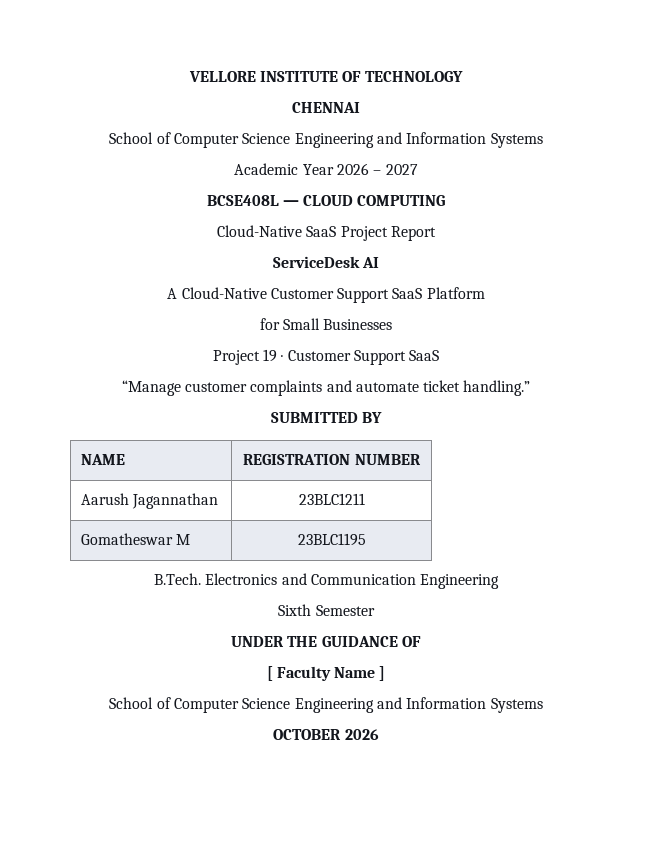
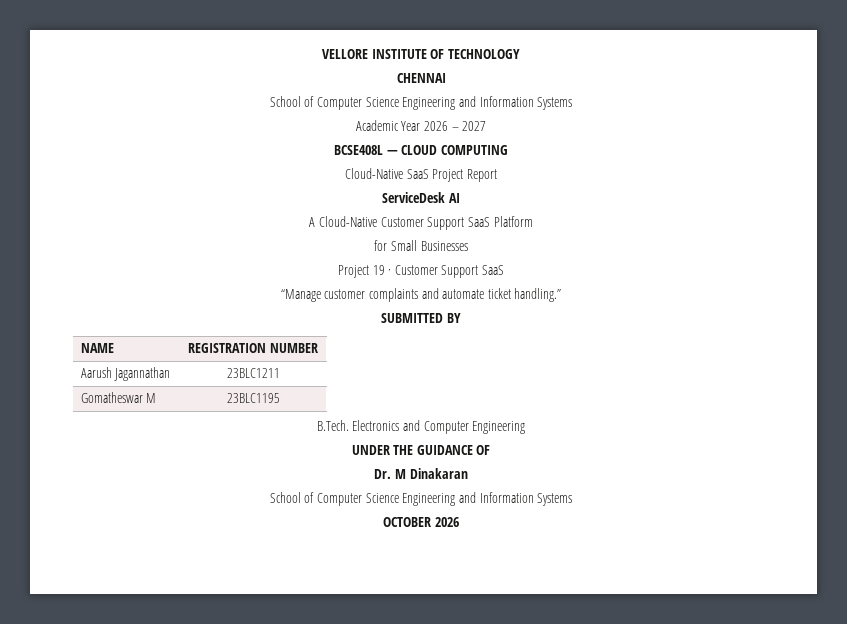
- B.Tech. Electronics and Communication Engineering
- Sixth Semester
+ B.Tech. Electronics and Computer Engineering
- [ Faculty Name ]
+ Dr. M Dinakaran

